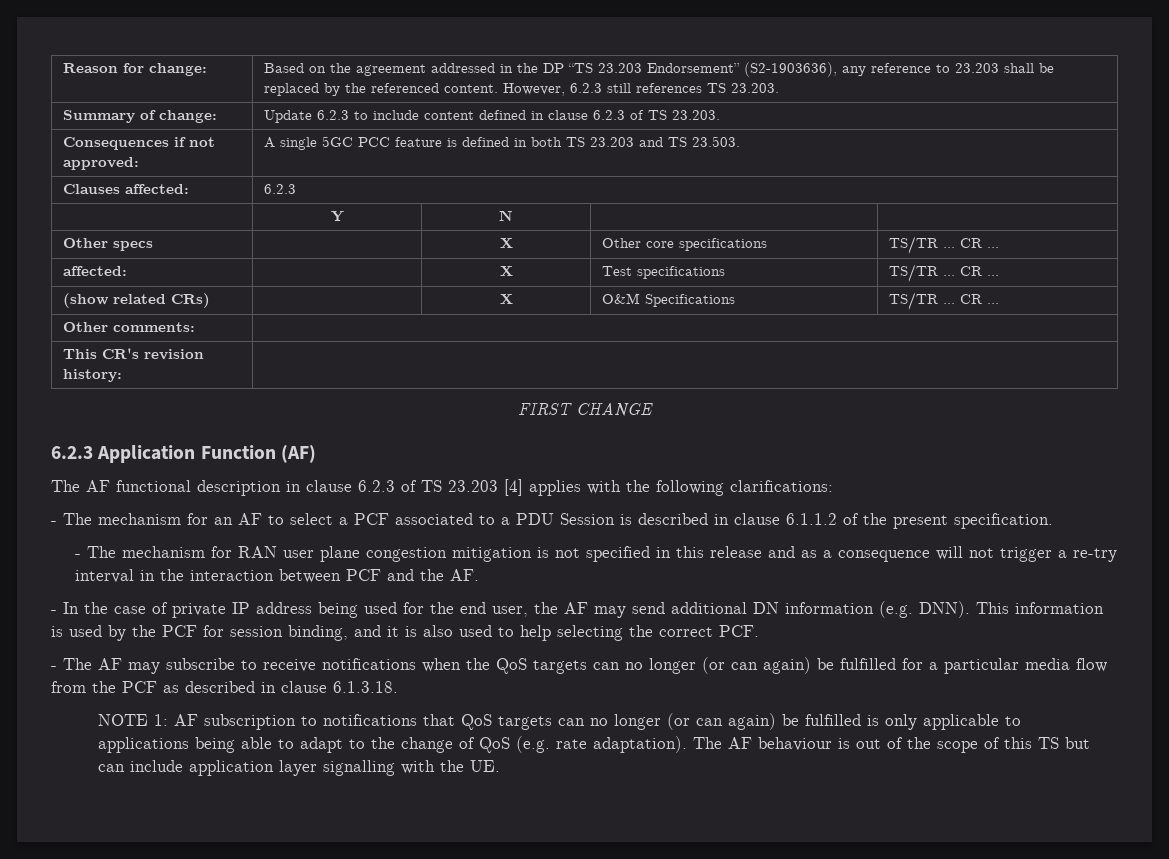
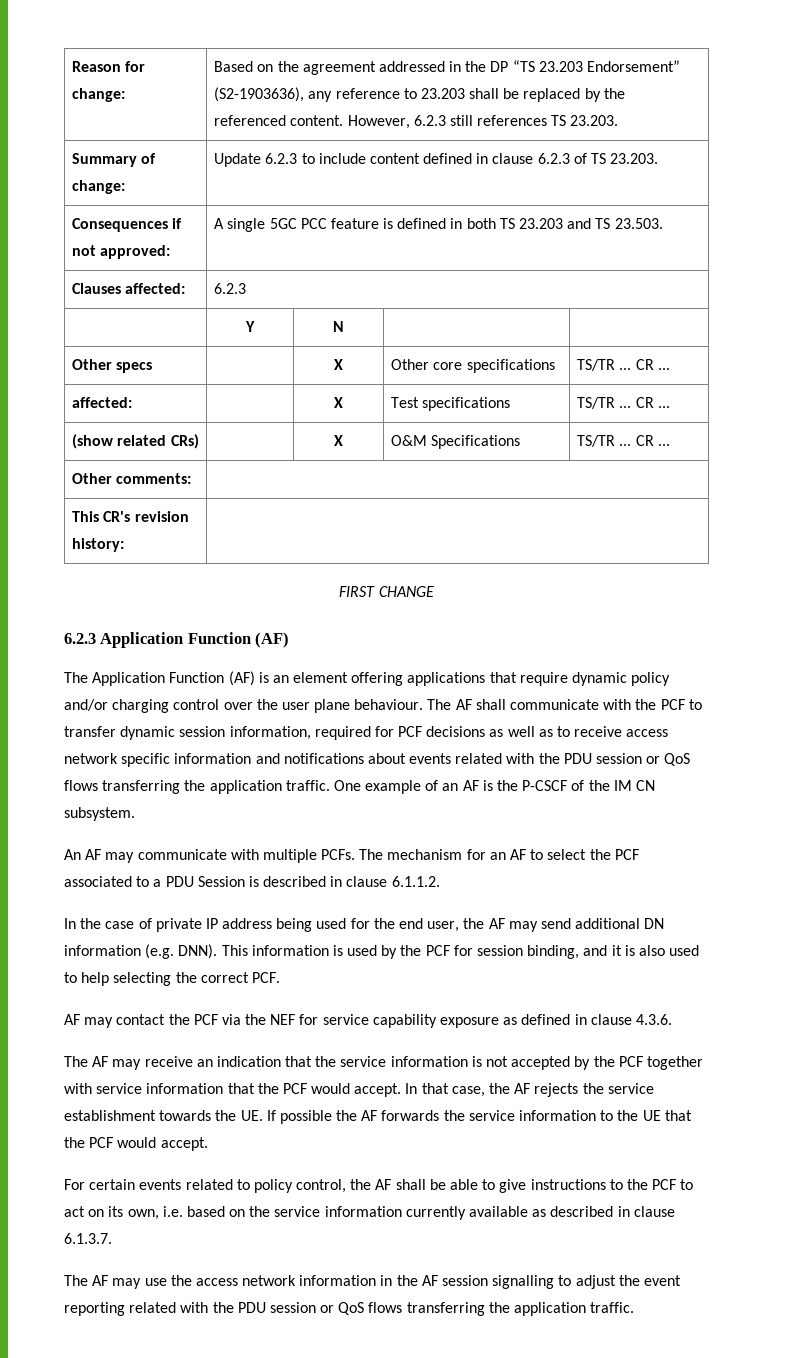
- The AF functional description in clause 6.2.3 of TS 23.203 [4] applies with the following clarifications:
- - The mechanism for an AF to select a PCF associated to a PDU Session is described in clause 6.1.1.2 of the present specification.
- - The mechanism for RAN user plane congestion mitigation is not specified in this release and as a consequence will not trigger a re-try interval in the interaction between PCF and the AF.
- - In the case of private IP address being used for the end user, the AF may send additional DN information (e.g. DNN).
+ The Application Function (AF) is an element offering applications that require dynamic policy and/or charging control over the user plane behaviour. The AF shall communicate with the PCF to transfer dynamic session information, required for PCF decisions as well as to receive access network specific information and notifications about events related with the PDU session or QoS flows transferring the application traffic. One example of an AF is the P-CSCF of the IM CN subsystem.
+ An AF may communicate with multiple PCFs. The mechanism for an AF to select the PCF associated to a PDU Session is described in clause 6.1.1.2.
+ In the case of private IP address being used for the end user, the AF may send additional DN information (e.g. DNN).
- - The AF may subscribe to receive notifications when the QoS targets can no longer (or can again) be fulfilled for a particular media flow from the PCF as described in clause 6.1.3.18.
- NOTE 1: AF subscription to notifications that QoS targets can no longer (or can again) be fulfilled is only applicable to applications being able to adapt to the change of QoS (e.g. rate adaptation). The AF behaviour is out of the scope of this TS but can include application layer signalling with the UE.
+ AF may contact the PCF via the NEF for service capability exposure as defined in clause 4.3.6.
+ The AF may receive an indication that the service information is not accepted by the PCF together with service information that the PCF would accept. In that case, the AF rejects the service establishment towards the UE. If possible the AF forwards the service information to the UE that the PCF would accept.
+ For certain events related to policy control, the AF shall be able to give instructions to the PCF to act on its own, i.e. based on the service information currently available as described in clause 6.1.3.7.
+ The AF may use the access network information in the AF session signalling to adjust the event reporting related with the PDU session or QoS flows transferring the application traffic.

